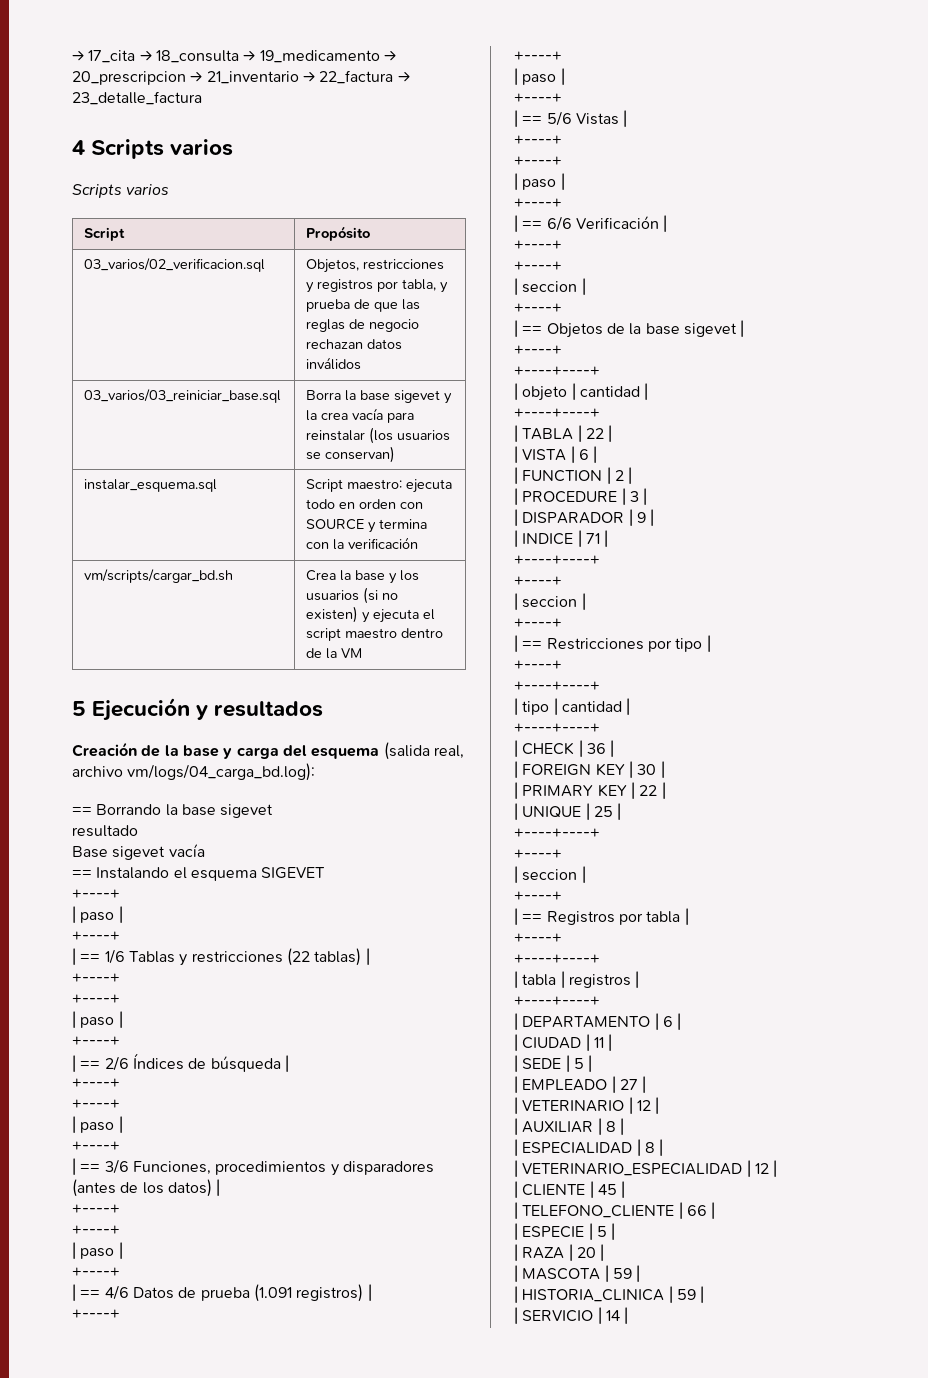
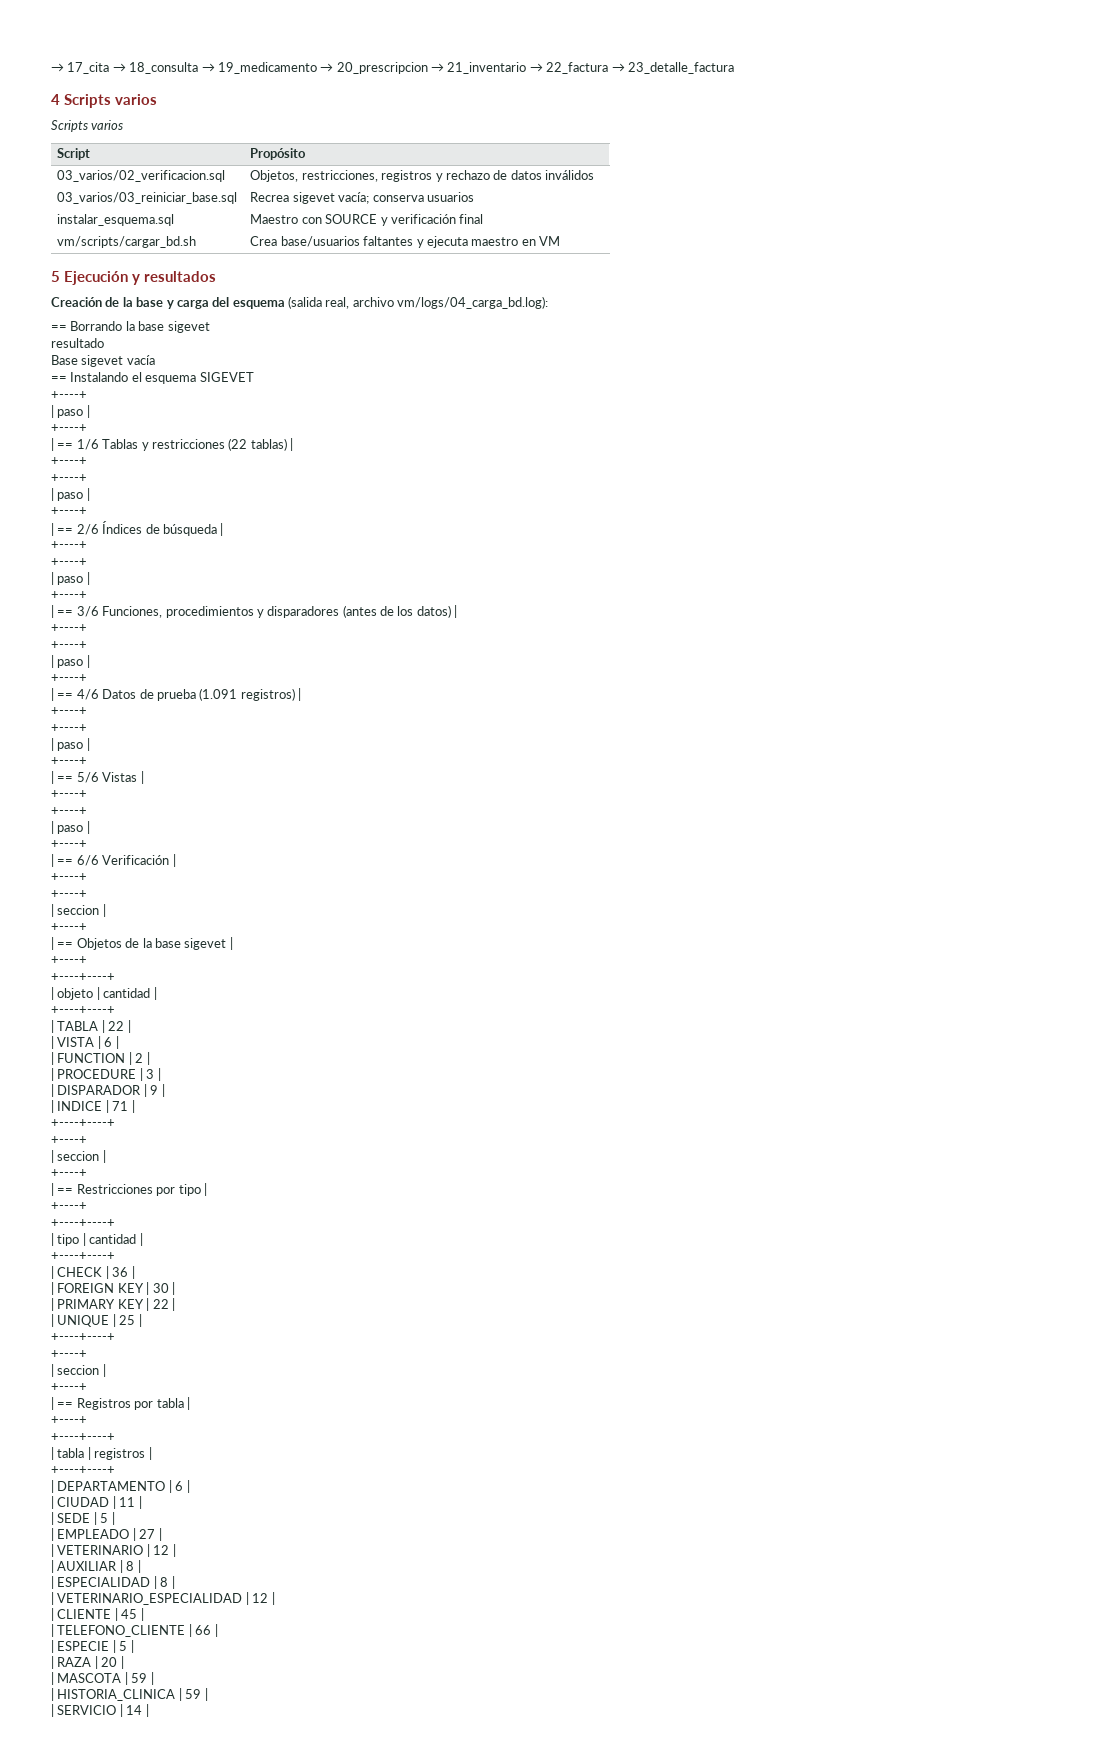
- 03_varios/02_verificacion.sql | Objetos, restricciones y registros por tabla, y prueba de que las reglas de negocio rechazan datos inválidos
- 03_varios/03_reiniciar_base.sql | Borra la base sigevet y la crea vacía para reinstalar (los usuarios se conservan)
+ 03_varios/02_verificacion.sql | Objetos, restricciones, registros y rechazo de datos inválidos
+ 03_varios/03_reiniciar_base.sql | Recrea sigevet vacía; conserva usuarios
- instalar_esquema.sql | Script maestro: ejecuta todo en orden con SOURCE y termina con la verificación
+ instalar_esquema.sql | Maestro con SOURCE y verificación final
- vm/scripts/cargar_bd.sh | Crea la base y los usuarios (si no existen) y ejecuta el script maestro dentro de la VM
+ vm/scripts/cargar_bd.sh | Crea base/usuarios faltantes y ejecuta maestro en VM

